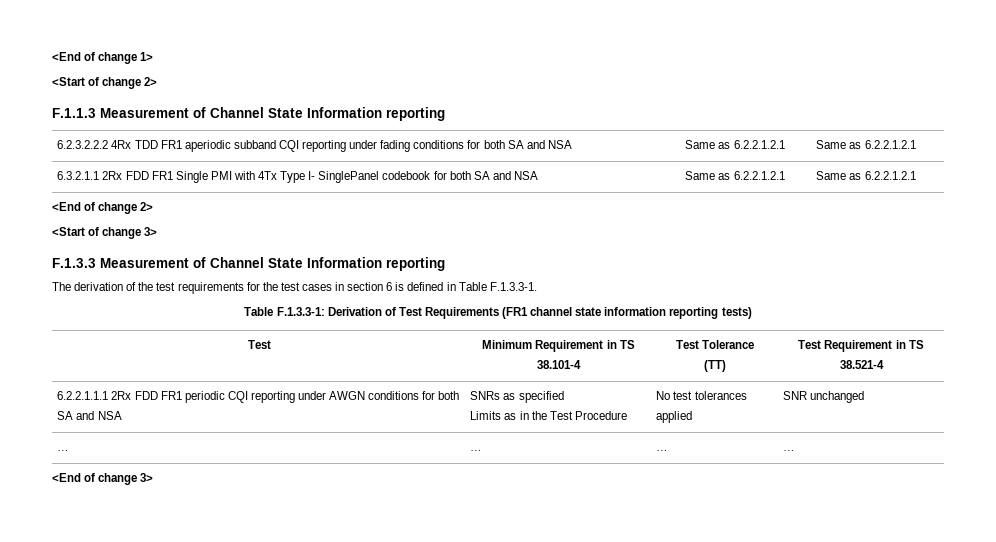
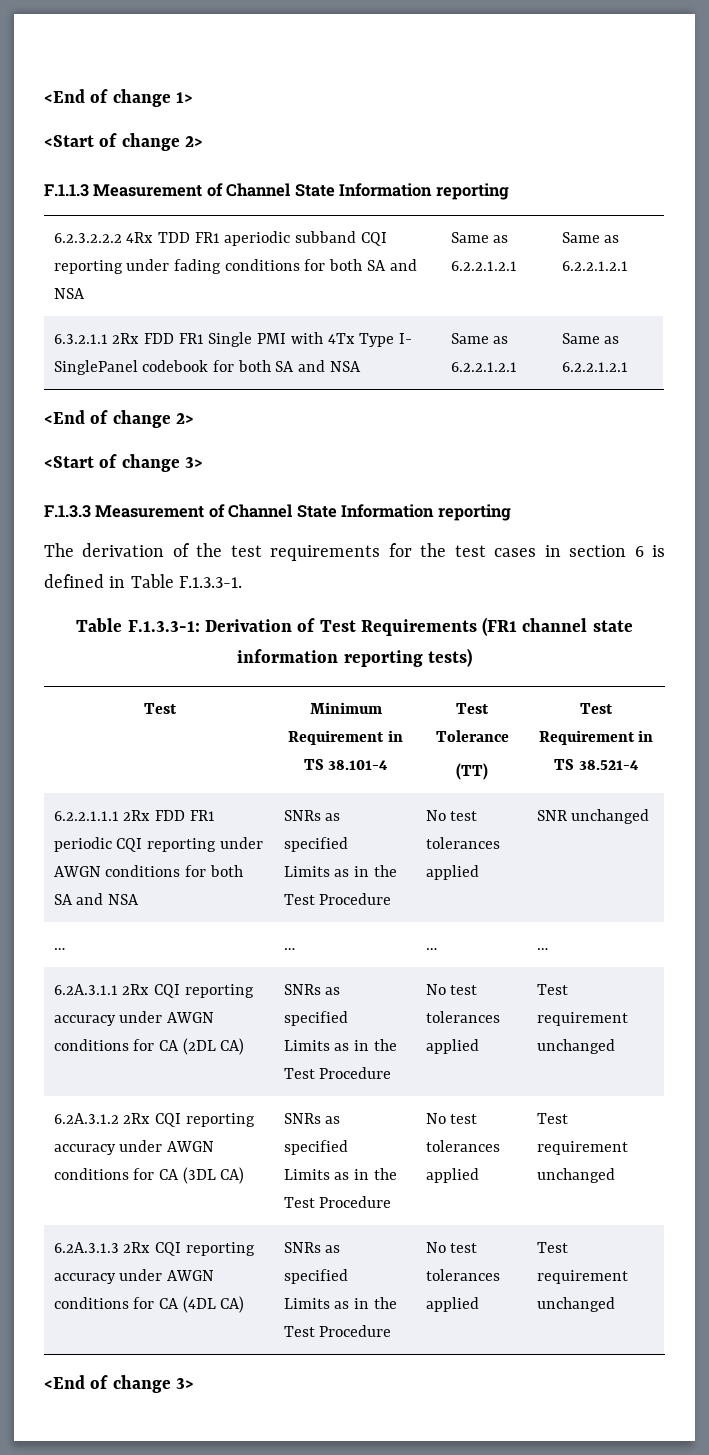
+ 6.2A.3.1.1 2Rx CQI reporting accuracy under AWGN conditions for CA (2DL CA) | SNRs as specified
+ Limits as in the Test Procedure | No test tolerances applied | Test requirement unchanged
+ 6.2A.3.1.2 2Rx CQI reporting accuracy under AWGN conditions for CA (3DL CA) | SNRs as specified
+ Limits as in the Test Procedure | No test tolerances applied | Test requirement unchanged
+ 6.2A.3.1.3 2Rx CQI reporting accuracy under AWGN conditions for CA (4DL CA) | SNRs as specified
+ Limits as in the Test Procedure | No test tolerances applied | Test requirement unchanged

